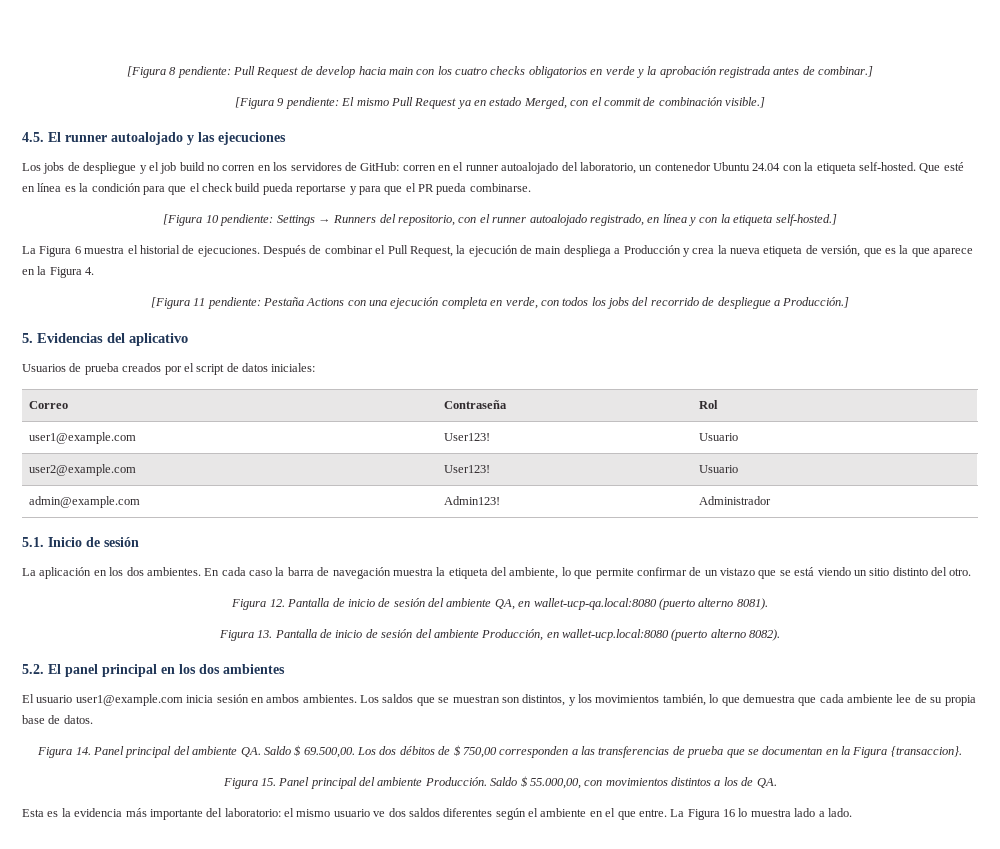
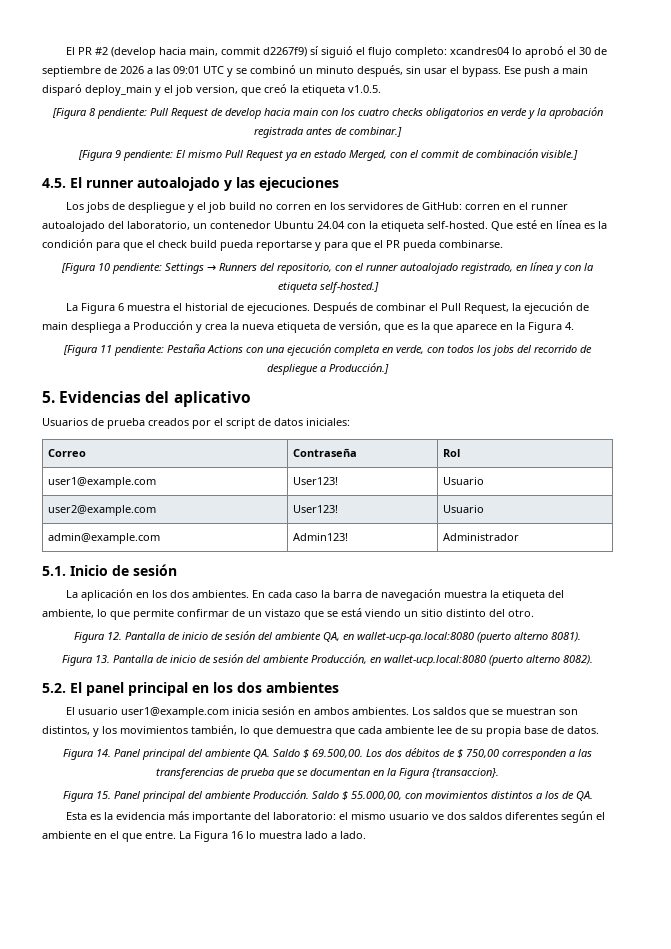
+ El PR #2 (develop hacia main, commit d2267f9) sí siguió el flujo completo: xcandres04 lo aprobó el 30 de septiembre de 2026 a las 09:01 UTC y se combinó un minuto después, sin usar el bypass. Ese push a main disparó deploy_main y el job version, que creó la etiqueta v1.0.5.

